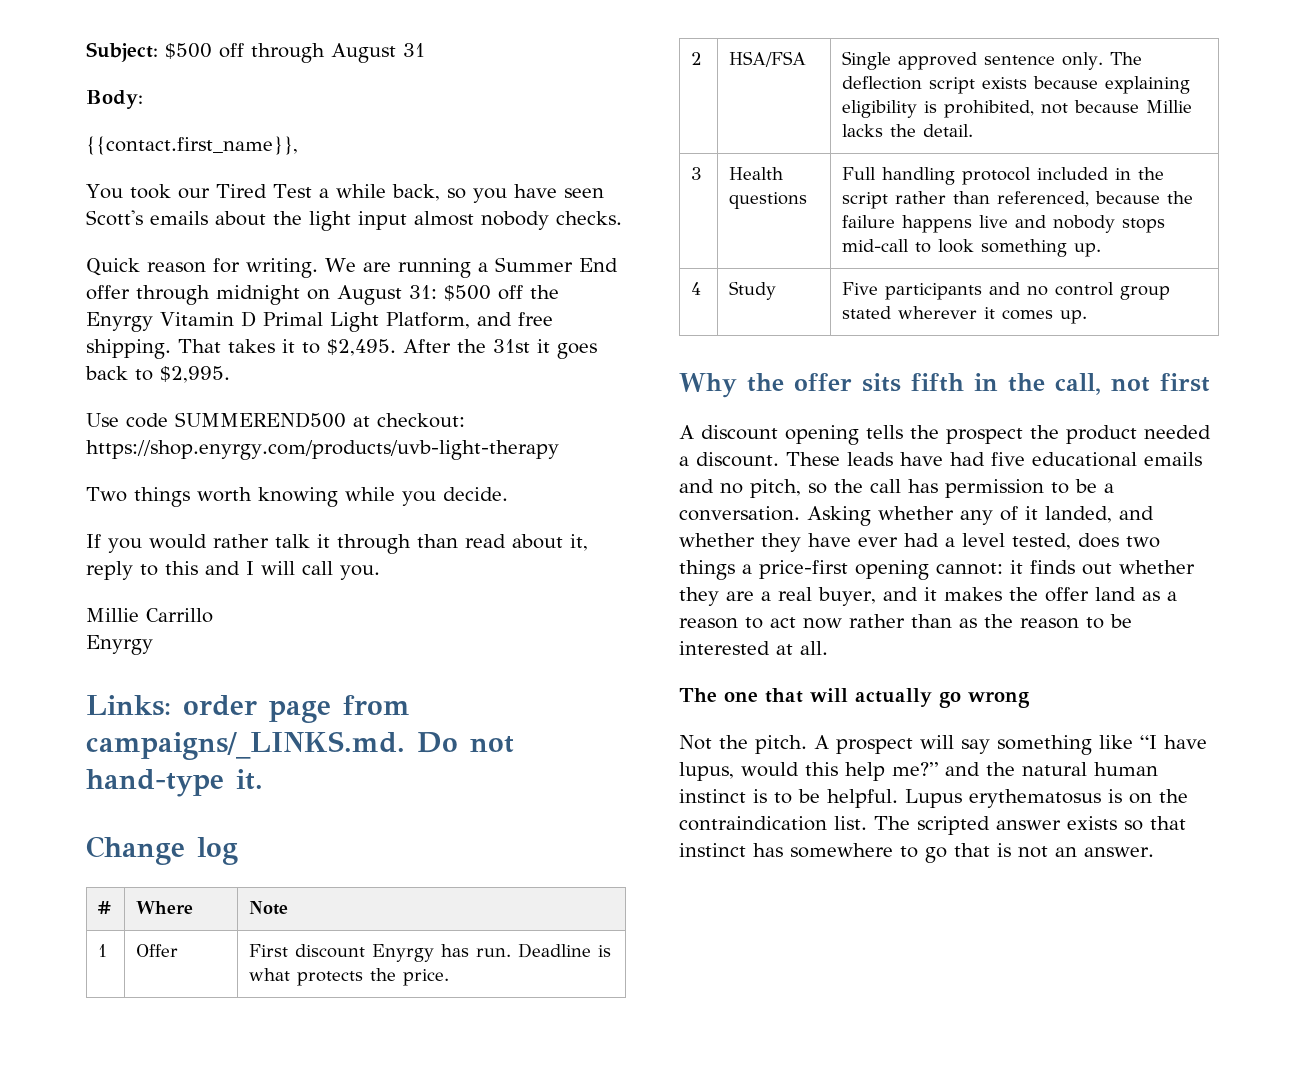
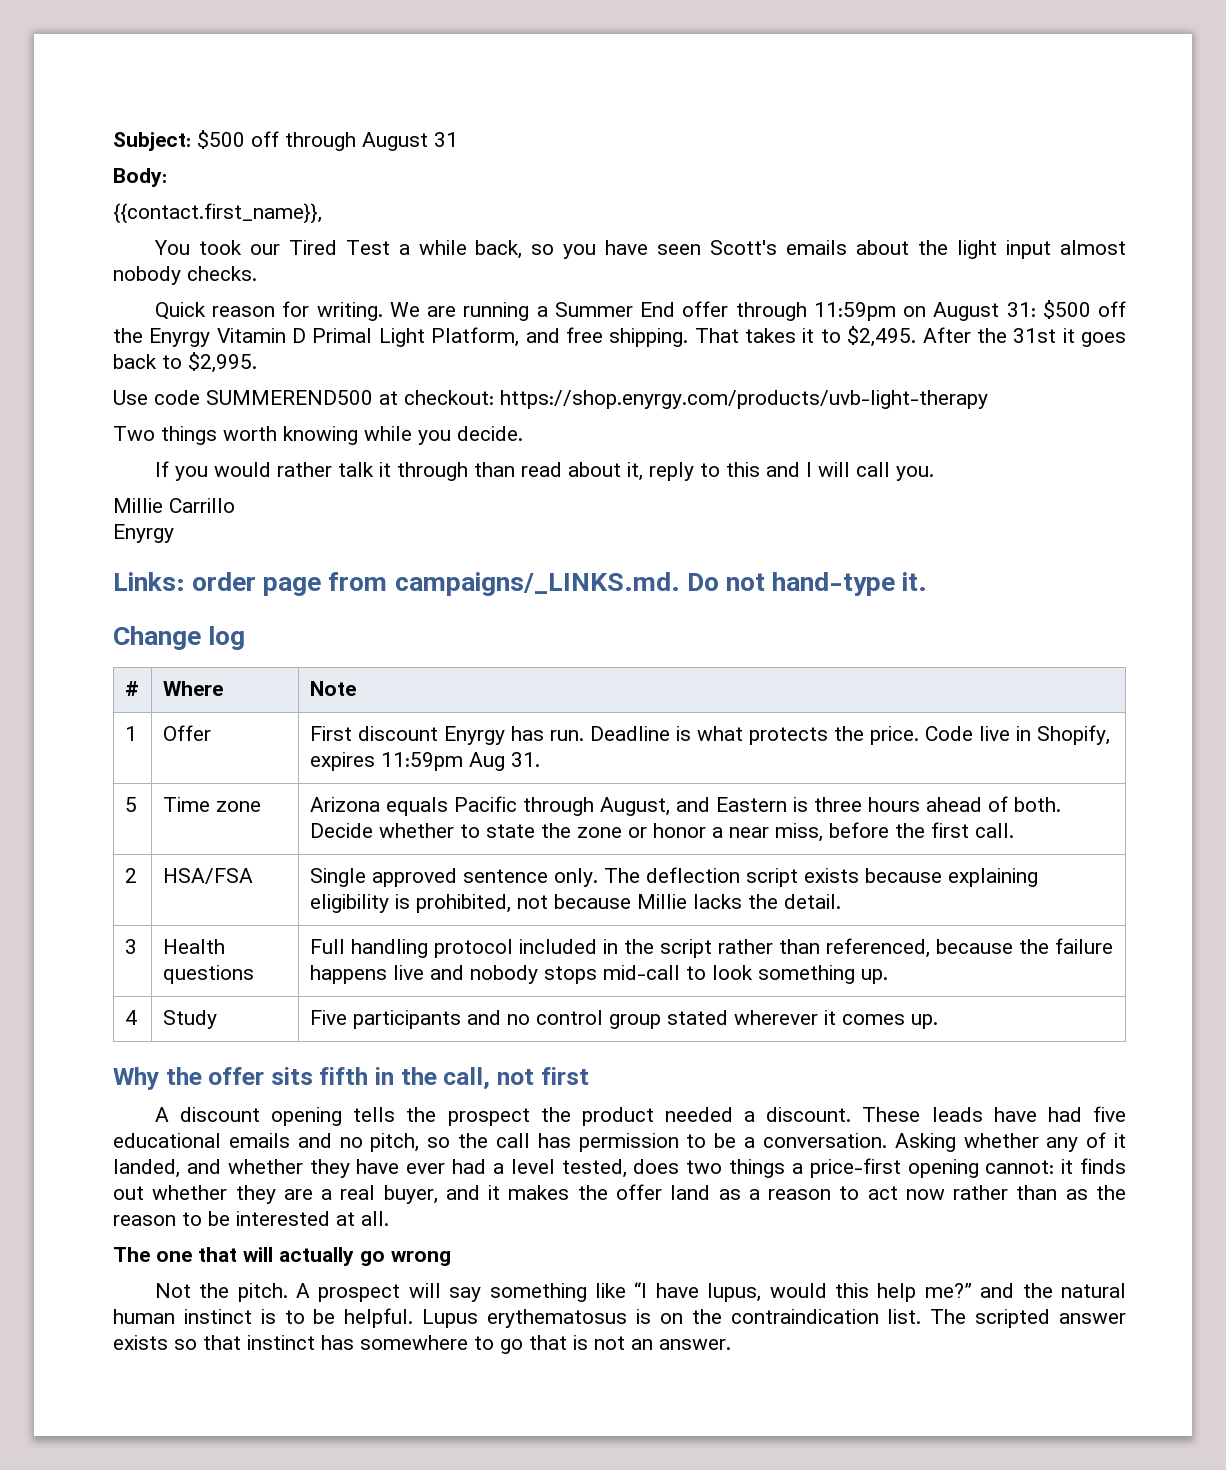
- We are running a Summer End offer through midnight on August 31: $500 off the Enyrgy Vitamin D Primal Light Platform, and free shipping.
+ We are running a Summer End offer through 11:59pm on August 31: $500 off the Enyrgy Vitamin D Primal Light Platform, and free shipping.
- 1 | Offer | First discount Enyrgy has run. Deadline is what protects the price.
+ 1 | Offer | First discount Enyrgy has run. Deadline is what protects the price. Code live in Shopify, expires 11:59pm Aug 31.
+ 5 | Time zone | Arizona equals Pacific through August, and Eastern is three hours ahead of both. Decide whether to state the zone or honor a near miss, before the first call.

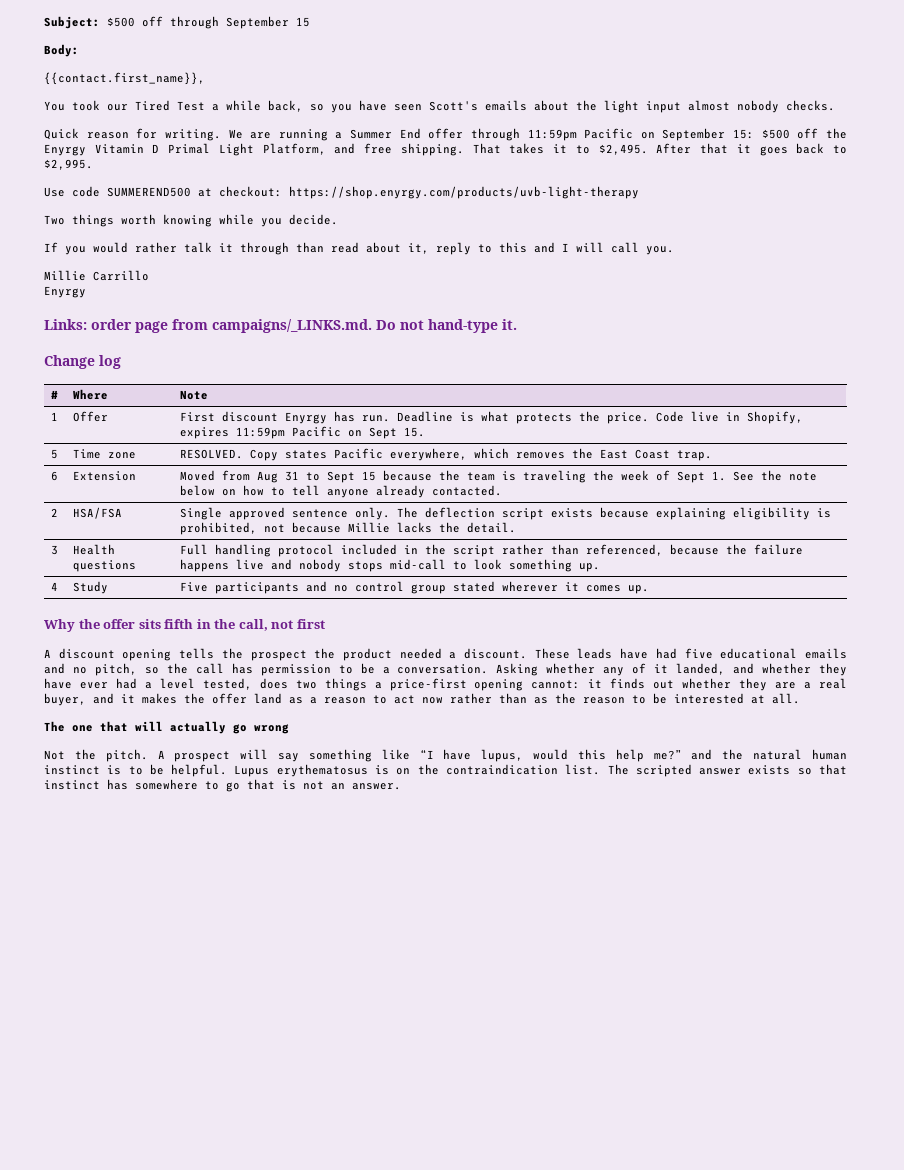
- Subject: $500 off through August 31
+ Subject: $500 off through September 15
- We are running a Summer End offer through 11:59pm on August 31: $500 off the Enyrgy Vitamin D Primal Light Platform, and free shipping.
+ We are running a Summer End offer through 11:59pm Pacific on September 15: $500 off the Enyrgy Vitamin D Primal Light Platform, and free shipping.
- After the 31st it goes back to $2,995.
+ After that it goes back to $2,995.
- 1 | Offer | First discount Enyrgy has run. Deadline is what protects the price. Code live in Shopify, expires 11:59pm Aug 31.
+ 1 | Offer | First discount Enyrgy has run. Deadline is what protects the price. Code live in Shopify, expires 11:59pm Pacific on Sept 15.
- 5 | Time zone | Arizona equals Pacific through August, and Eastern is three hours ahead of both. Decide whether to state the zone or honor a near miss, before the first call.
+ 5 | Time zone | RESOLVED. Copy states Pacific everywhere, which removes the East Coast trap.
+ 6 | Extension | Moved from Aug 31 to Sept 15 because the team is traveling the week of Sept 1. See the note below on how to tell anyone already contacted.

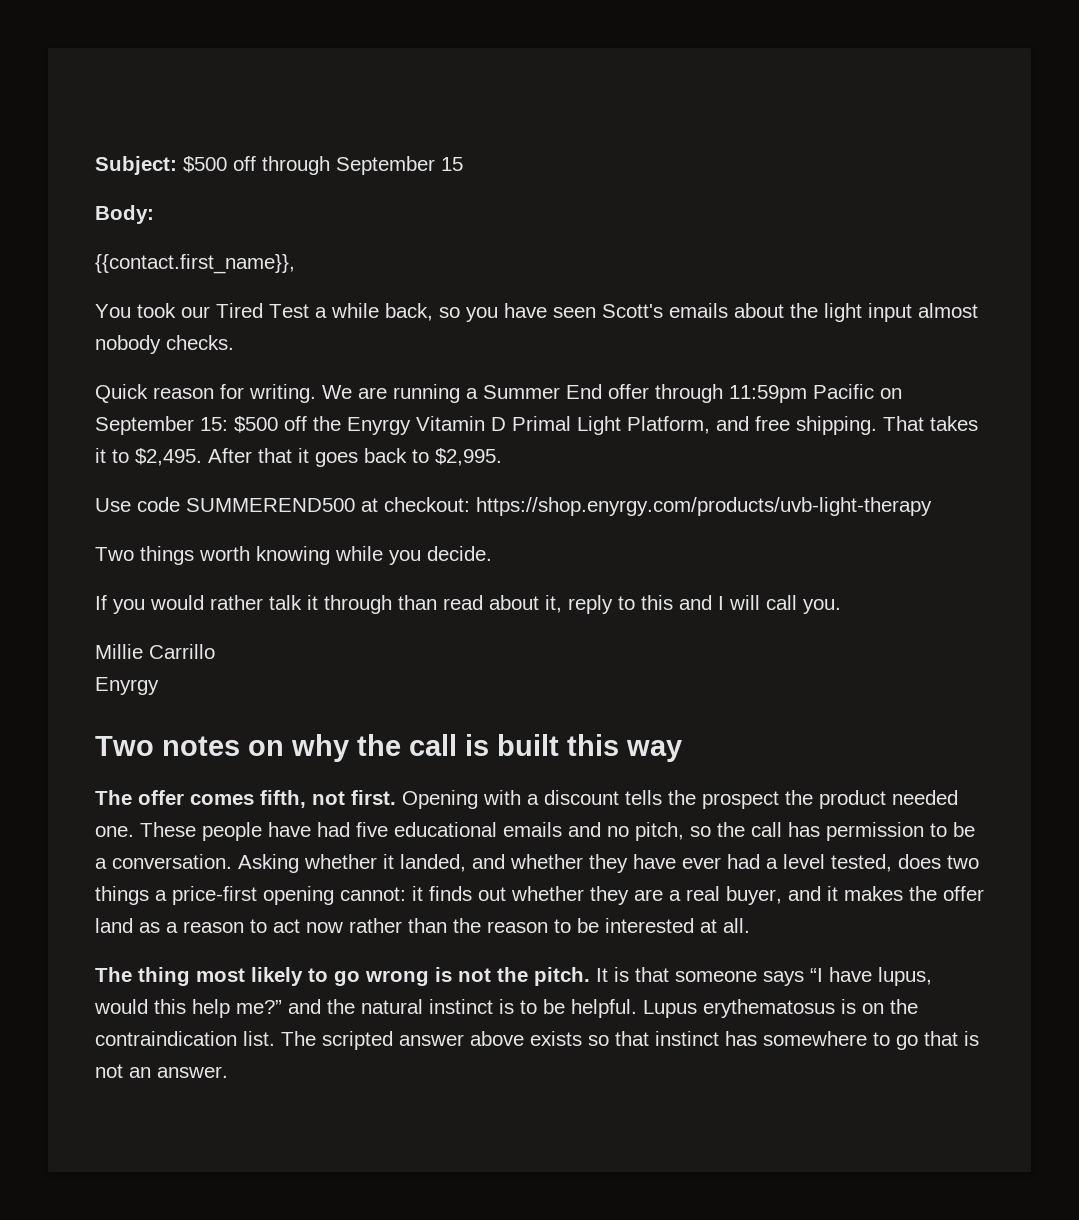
- Links: order page from campaigns/_LINKS.md. Do not hand-type it.
- Change log
- # | Where | Note
- 1 | Offer | First discount Enyrgy has run. Deadline is what protects the price. Code live in Shopify, expires 11:59pm Pacific on Sept 15.
- 5 | Time zone | RESOLVED. Copy states Pacific everywhere, which removes the East Coast trap.
- 6 | Extension | Moved from Aug 31 to Sept 15 because the team is traveling the week of Sept 1. See the note below on how to tell anyone already contacted.
- 2 | HSA/FSA | Single approved sentence only. The deflection script exists because explaining eligibility is prohibited, not because Millie lacks the detail.
- 3 | Health questions | Full handling protocol included in the script rather than referenced, because the failure happens live and nobody stops mid-call to look something up.
- 4 | Study | Five participants and no control group stated wherever it comes up.
- Why the offer sits fifth in the call, not first
- A discount opening tells the prospect the product needed a discount. These leads have had five educational emails and no pitch, so the call has permission to be a conversation.
+ Two notes on why the call is built this way
+ The offer comes fifth, not first. Opening with a discount tells the prospect the product needed one. These people have had five educational emails and no pitch, so the call has permission to be a conversation.
- Asking whether any of it landed, and whether they have ever had a level tested, does two things a price-first opening cannot: it finds out whether they are a real buyer, and it makes the offer land as a reason to act now rather than as the reason to be interested at all.
+ Asking whether it landed, and whether they have ever had a level tested, does two things a price-first opening cannot: it finds out whether they are a real buyer, and it makes the offer land as a reason to act now rather than the reason to be interested at all.
- The one that will actually go wrong
- Not the pitch. A prospect will say something like “I have lupus, would this help me?” and the natural human instinct is to be helpful.
+ The thing most likely to go wrong is not the pitch. It is that someone says “I have lupus, would this help me?” and the natural instinct is to be helpful.
- The scripted answer exists so that instinct has somewhere to go that is not an answer.
+ The scripted answer above exists so that instinct has somewhere to go that is not an answer.

